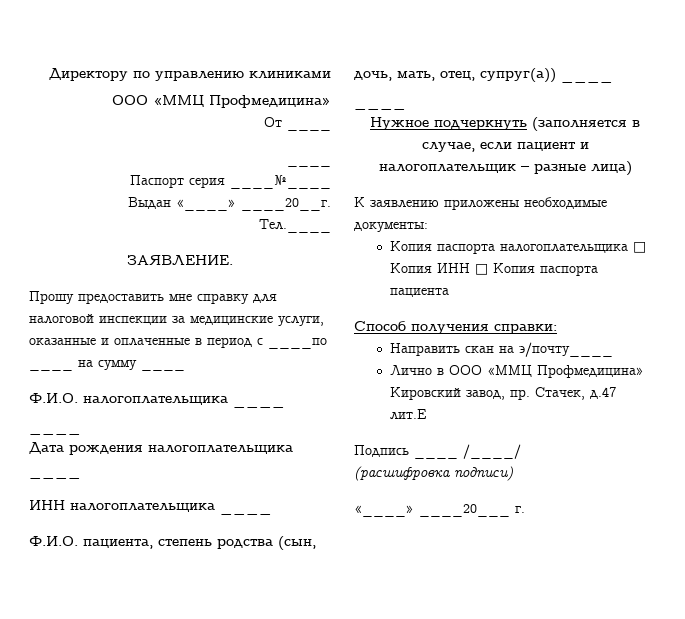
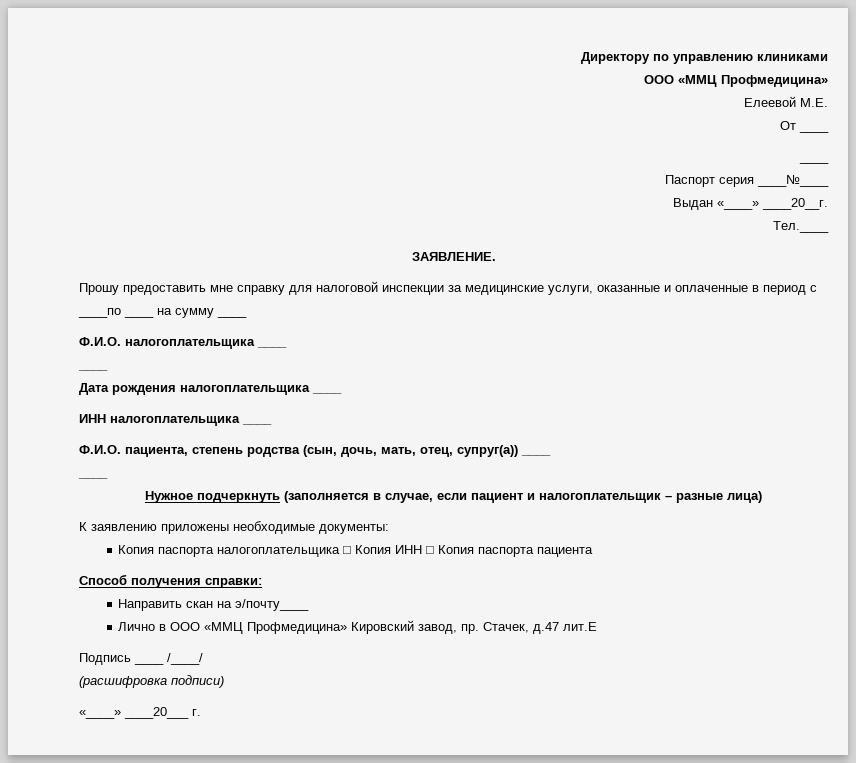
+ Елеевой М.Е.

